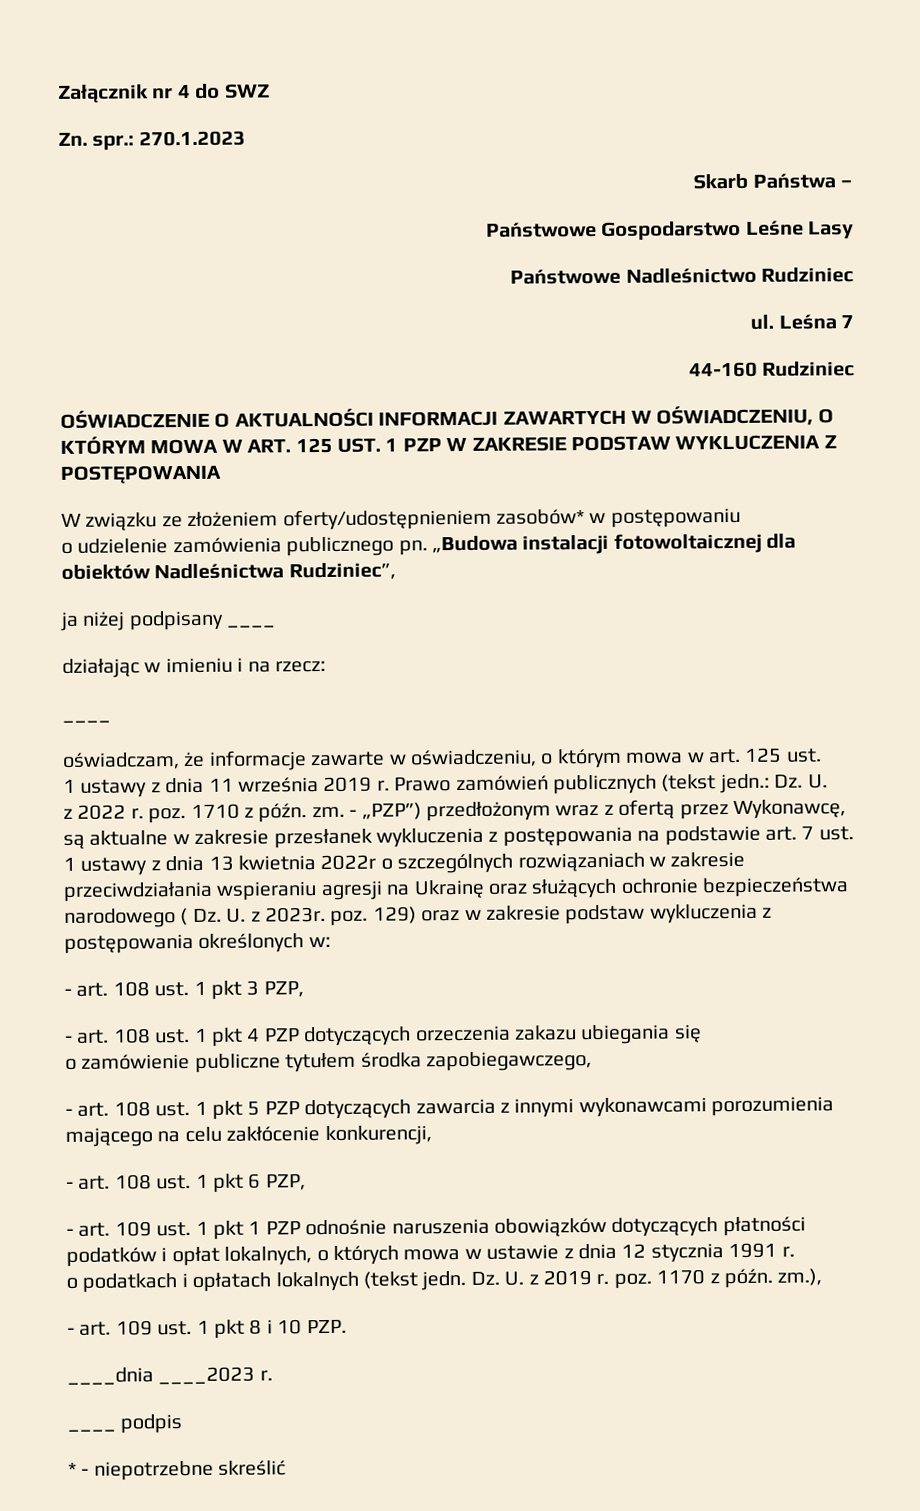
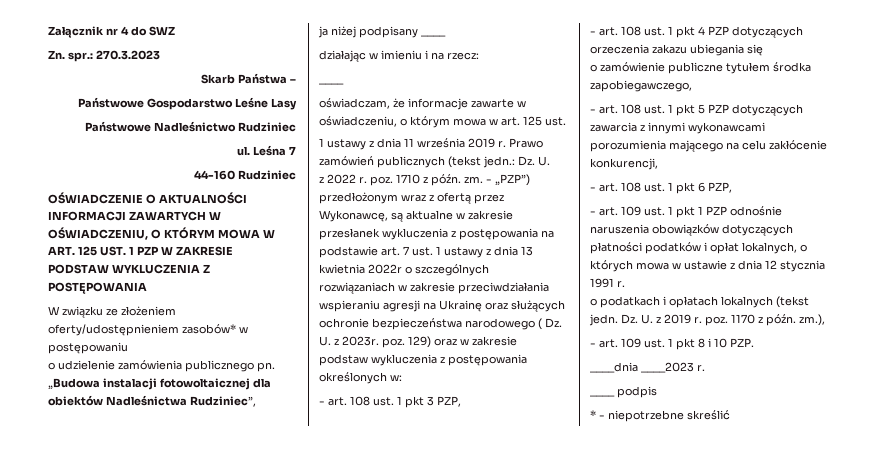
- Zn. spr.: 270.1.2023
+ Zn. spr.: 270.3.2023

